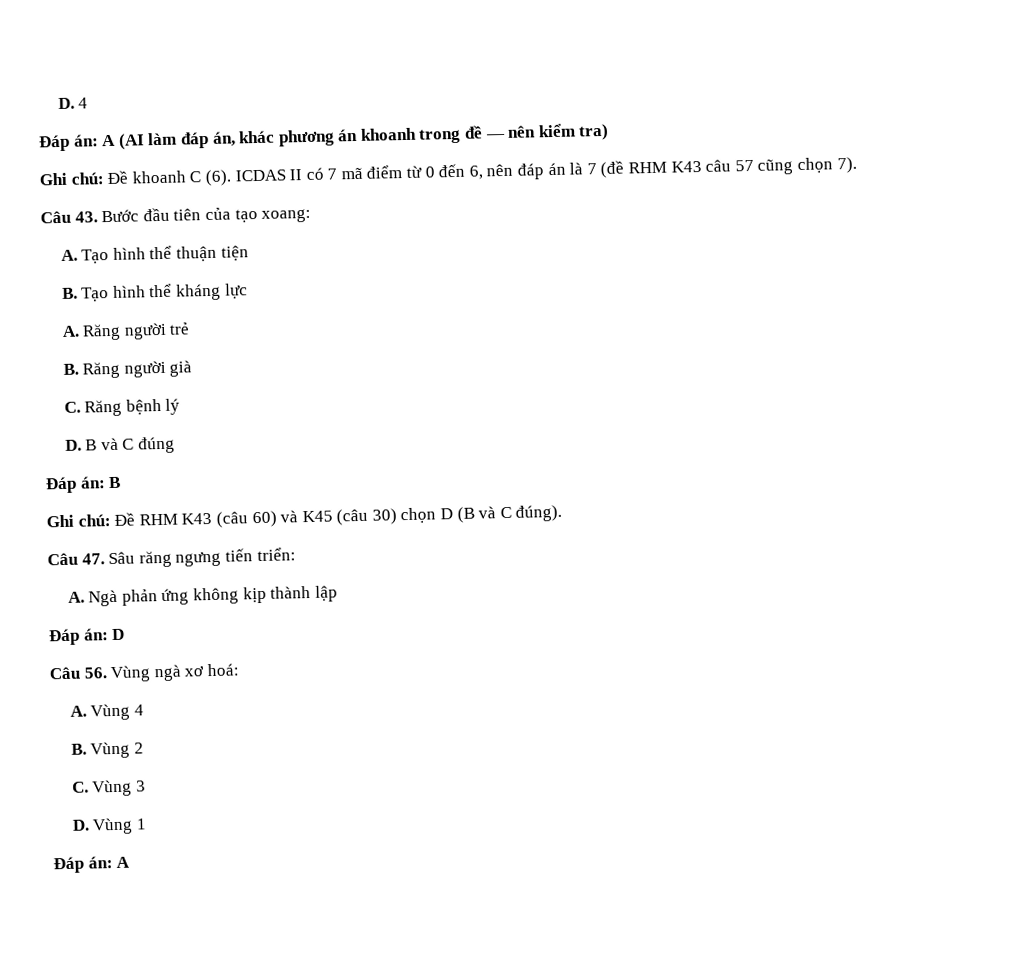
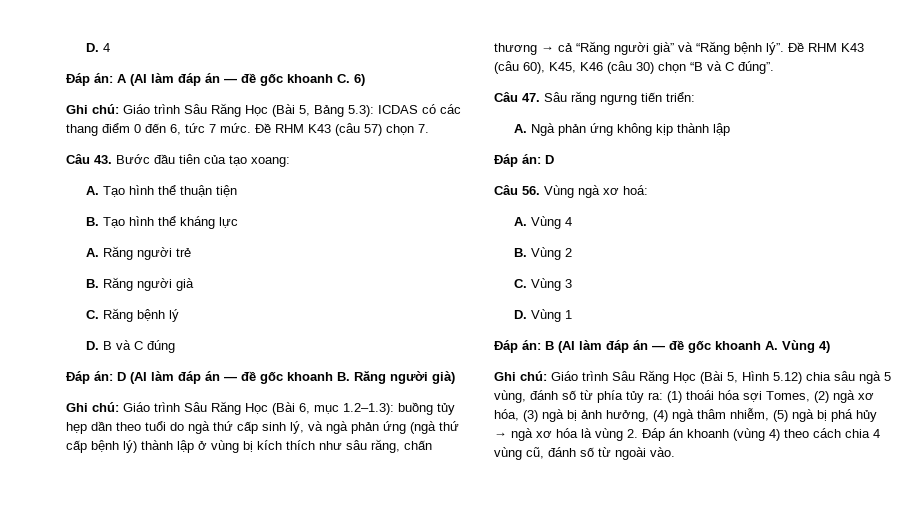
- Đáp án: A (AI làm đáp án, khác phương án khoanh trong đề — nên kiểm tra)
- Ghi chú: Đề khoanh C (6). ICDAS II có 7 mã điểm từ 0 đến 6, nên đáp án là 7 (đề RHM K43 câu 57 cũng chọn 7).
+ Đáp án: A (AI làm đáp án — đề gốc khoanh C. 6)
+ Ghi chú: Giáo trình Sâu Răng Học (Bài 5, Bảng 5.3): ICDAS có các thang điểm 0 đến 6, tức 7 mức. Đề RHM K43 (câu 57) chọn 7.
- Đáp án: B
- Ghi chú: Đề RHM K43 (câu 60) và K45 (câu 30) chọn D (B và C đúng).
+ Đáp án: D (AI làm đáp án — đề gốc khoanh B. Răng người già)
+ Ghi chú: Giáo trình Sâu Răng Học (Bài 6, mục 1.2–1.3): buồng tủy hẹp dần theo tuổi do ngà thứ cấp sinh lý, và ngà phản ứng (ngà thứ cấp bệnh lý) thành lập ở vùng bị kích thích như sâu răng, chấn thương → cả “Răng người già” và “Răng bệnh lý”. Đề RHM K43 (câu 60), K45, K46 (câu 30) chọn “B và C đúng”.
  D. Vùng 1
- Đáp án: A
+ Đáp án: B (AI làm đáp án — đề gốc khoanh A. Vùng 4)
+ Ghi chú: Giáo trình Sâu Răng Học (Bài 5, Hình 5.12) chia sâu ngà 5 vùng, đánh số từ phía tủy ra: (1) thoái hóa sợi Tomes, (2) ngà xơ hóa, (3) ngà bị ảnh hưởng, (4) ngà thâm nhiễm, (5) ngà bị phá hủy → ngà xơ hóa là vùng 2. Đáp án khoanh (vùng 4) theo cách chia 4 vùng cũ, đánh số từ ngoài vào.

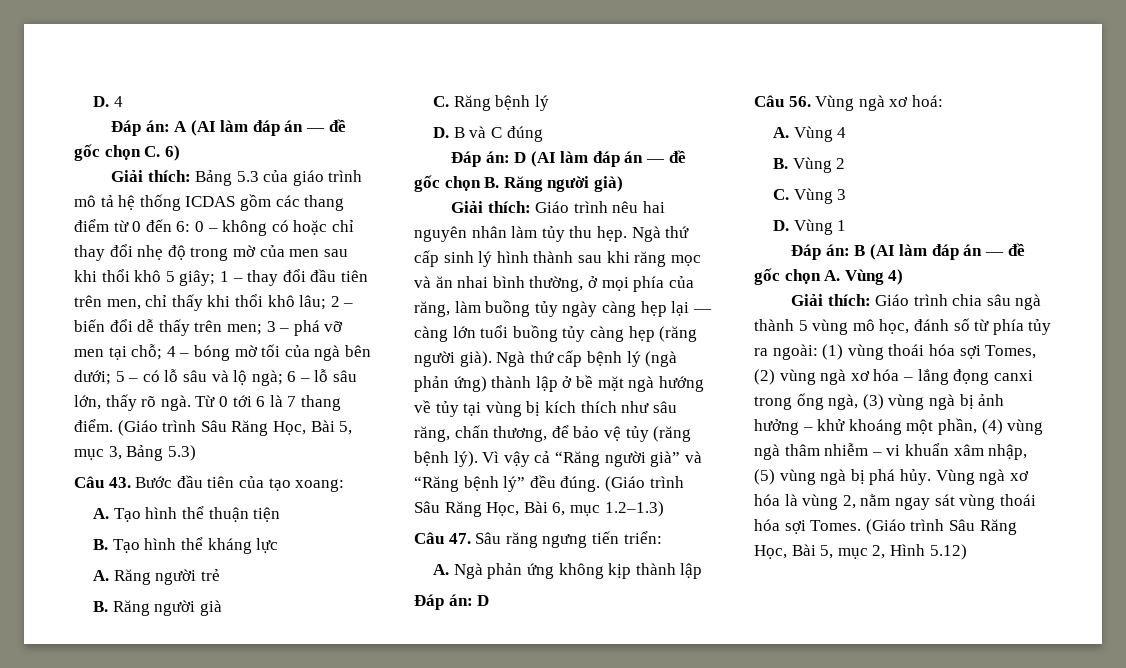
- Đáp án: A (AI làm đáp án — đề gốc khoanh C. 6)
+ Đáp án: A (AI làm đáp án — đề gốc chọn C. 6)
- Ghi chú: Giáo trình Sâu Răng Học (Bài 5, Bảng 5.3): ICDAS có các thang điểm 0 đến 6, tức 7 mức. Đề RHM K43 (câu 57) chọn 7.
+ Giải thích: Bảng 5.3 của giáo trình mô tả hệ thống ICDAS gồm các thang điểm từ 0 đến 6: 0 – không có hoặc chỉ thay đổi nhẹ độ trong mờ của men sau khi thổi khô 5 giây; 1 – thay đổi đầu tiên trên men, chỉ thấy khi thổi khô lâu; 2 – biến đổi dễ thấy trên men; 3 – phá vỡ men tại chỗ; 4 – bóng mờ tối của ngà bên dưới; 5 – có lỗ sâu và lộ ngà; 6 – lỗ sâu lớn, thấy rõ ngà. Từ 0 tới 6 là 7 thang điểm. (Giáo trình Sâu Răng Học, Bài 5, mục 3, Bảng 5.3)
- Đáp án: D (AI làm đáp án — đề gốc khoanh B. Răng người già)
+ Đáp án: D (AI làm đáp án — đề gốc chọn B. Răng người già)
- Ghi chú: Giáo trình Sâu Răng Học (Bài 6, mục 1.2–1.3): buồng tủy hẹp dần theo tuổi do ngà thứ cấp sinh lý, và ngà phản ứng (ngà thứ cấp bệnh lý) thành lập ở vùng bị kích thích như sâu răng, chấn thương → cả “Răng người già” và “Răng bệnh lý”. Đề RHM K43 (câu 60), K45, K46 (câu 30) chọn “B và C đúng”.
+ Giải thích: Giáo trình nêu hai nguyên nhân làm tủy thu hẹp. Ngà thứ cấp sinh lý hình thành sau khi răng mọc và ăn nhai bình thường, ở mọi phía của răng, làm buồng tủy ngày càng hẹp lại — càng lớn tuổi buồng tủy càng hẹp (răng người già). Ngà thứ cấp bệnh lý (ngà phản ứng) thành lập ở bề mặt ngà hướng về tủy tại vùng bị kích thích như sâu răng, chấn thương, để bảo vệ tủy (răng bệnh lý). Vì vậy cả “Răng người già” và “Răng bệnh lý” đều đúng. (Giáo trình Sâu Răng Học, Bài 6, mục 1.2–1.3)
- Đáp án: B (AI làm đáp án — đề gốc khoanh A. Vùng 4)
+ Đáp án: B (AI làm đáp án — đề gốc chọn A. Vùng 4)
- Ghi chú: Giáo trình Sâu Răng Học (Bài 5, Hình 5.12) chia sâu ngà 5 vùng, đánh số từ phía tủy ra: (1) thoái hóa sợi Tomes, (2) ngà xơ hóa, (3) ngà bị ảnh hưởng, (4) ngà thâm nhiễm, (5) ngà bị phá hủy → ngà xơ hóa là vùng 2. Đáp án khoanh (vùng 4) theo cách chia 4 vùng cũ, đánh số từ ngoài vào.
+ Giải thích: Giáo trình chia sâu ngà thành 5 vùng mô học, đánh số từ phía tủy ra ngoài: (1) vùng thoái hóa sợi Tomes, (2) vùng ngà xơ hóa – lắng đọng canxi trong ống ngà, (3) vùng ngà bị ảnh hưởng – khử khoáng một phần, (4) vùng ngà thâm nhiễm – vi khuẩn xâm nhập, (5) vùng ngà bị phá hủy. Vùng ngà xơ hóa là vùng 2, nằm ngay sát vùng thoái hóa sợi Tomes. (Giáo trình Sâu Răng Học, Bài 5, mục 2, Hình 5.12)

